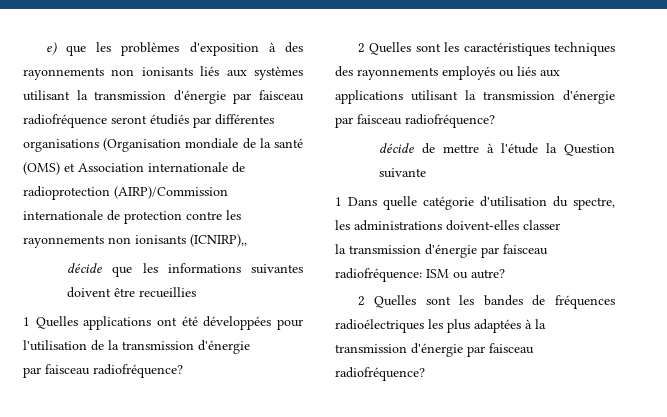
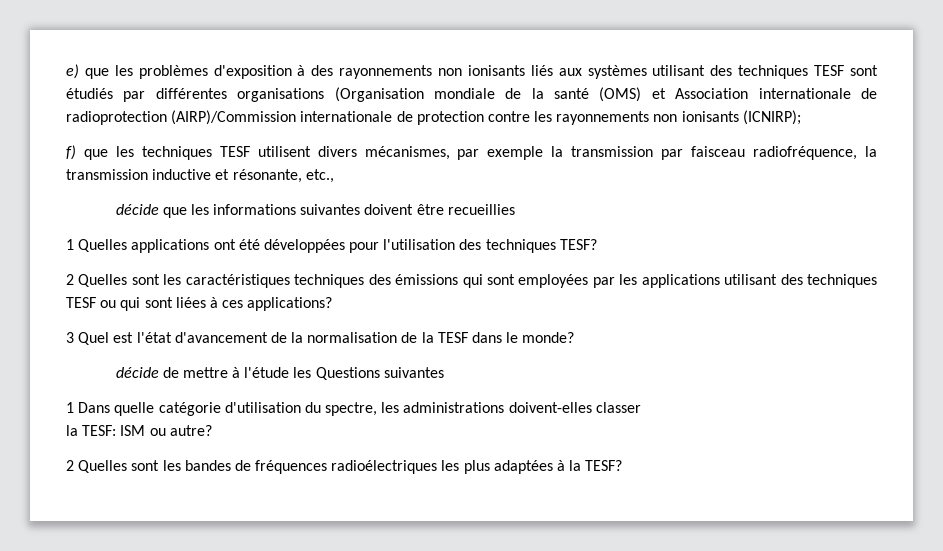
- e) que les problèmes d'exposition à des rayonnements non ionisants liés aux systèmes utilisant la transmission d'énergie par faisceau radiofréquence seront étudiés par différentes organisations (Organisation mondiale de la santé (OMS) et Association internationale de radioprotection (AIRP)/Commission internationale de protection contre les rayonnements non ionisants (ICNIRP),,
+ e) que les problèmes d'exposition à des rayonnements non ionisants liés aux systèmes utilisant des techniques TESF sont étudiés par différentes organisations (Organisation mondiale de la santé (OMS) et Association internationale de radioprotection (AIRP)/Commission internationale de protection contre les rayonnements non ionisants (ICNIRP);
+ f) que les techniques TESF utilisent divers mécanismes, par exemple la transmission par faisceau radiofréquence, la transmission inductive et résonante, etc.,
- 1 Quelles applications ont été développées pour l'utilisation de la transmission d'énergie
- par faisceau radiofréquence?
+ 1 Quelles applications ont été développées pour l'utilisation des techniques TESF?
- 2 Quelles sont les caractéristiques techniques des rayonnements employés ou liés aux applications utilisant la transmission d'énergie par faisceau radiofréquence?
+ 2 Quelles sont les caractéristiques techniques des émissions qui sont employées par les applications utilisant des techniques TESF ou qui sont liées à ces applications?
+ 3 Quel est l'état d'avancement de la normalisation de la TESF dans le monde?
- décide de mettre à l'étude la Question suivante
+ décide de mettre à l'étude les Questions suivantes
- la transmission d'énergie par faisceau radiofréquence: ISM ou autre?
+ la TESF: ISM ou autre?
- 2 Quelles sont les bandes de fréquences radioélectriques les plus adaptées à la transmission d'énergie par faisceau radiofréquence?
+ 2 Quelles sont les bandes de fréquences radioélectriques les plus adaptées à la TESF?

